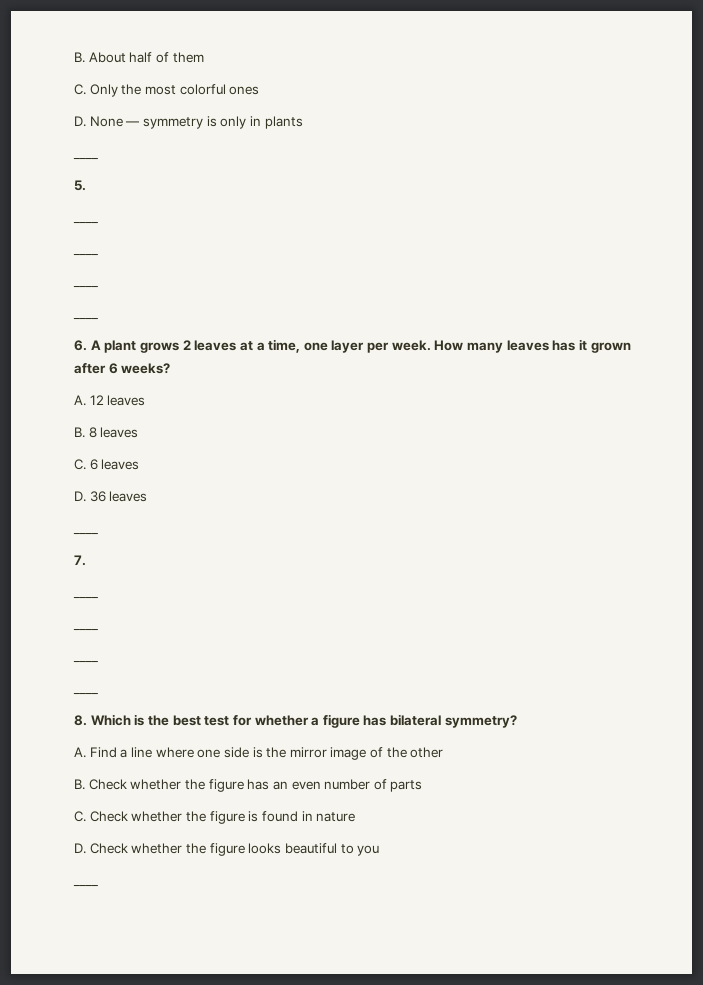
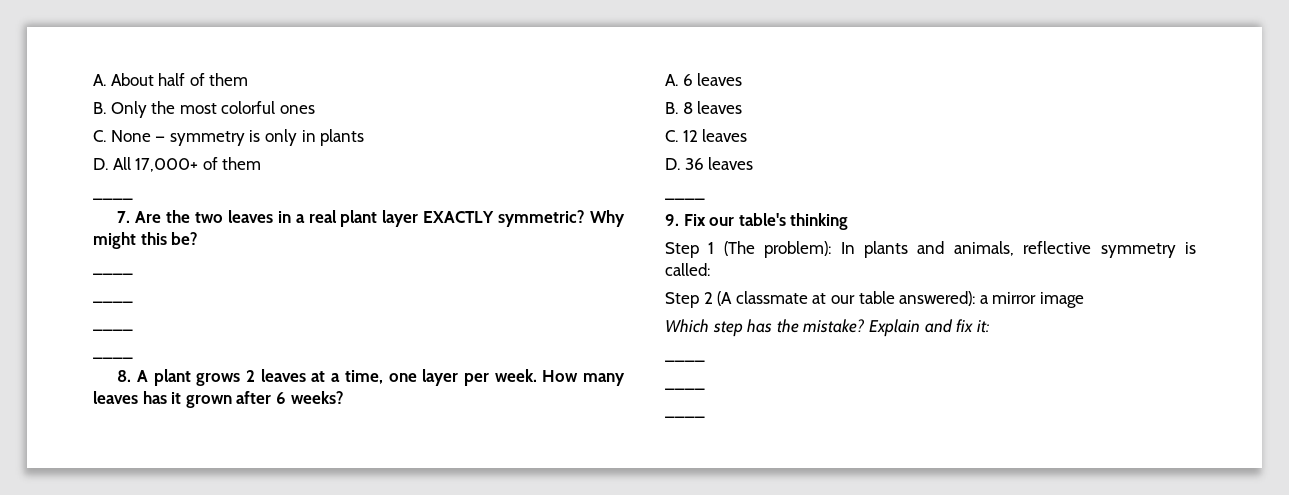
- B. About half of them
+ A. About half of them
- C. Only the most colorful ones
+ B. Only the most colorful ones
- D. None — symmetry is only in plants
+ C. None — symmetry is only in plants
+ D. All 17,000+ of them
  ____
- 5.
+ 7. Are the two leaves in a real plant layer EXACTLY symmetric? Why might this be?
  ____
  ____
  ____
  ____
- 6. A plant grows 2 leaves at a time, one layer per week.
+ 8. A plant grows 2 leaves at a time, one layer per week.
- A. 12 leaves
+ A. 6 leaves
- C. 6 leaves
+ C. 12 leaves
- 7.
+ 9. Fix our table's thinking
+ Step 1 (The problem): In plants and animals, reflective symmetry is called:
+ Step 2 (A classmate at our table answered): a mirror image
+ Which step has the mistake? Explain and fix it:
  ____
  ____
- ____
- ____
- 8. Which is the best test for whether a figure has bilateral symmetry?
- A. Find a line where one side is the mirror image of the other
- B. Check whether the figure has an even number of parts
- C. Check whether the figure is found in nature
- D. Check whether the figure looks beautiful to you

